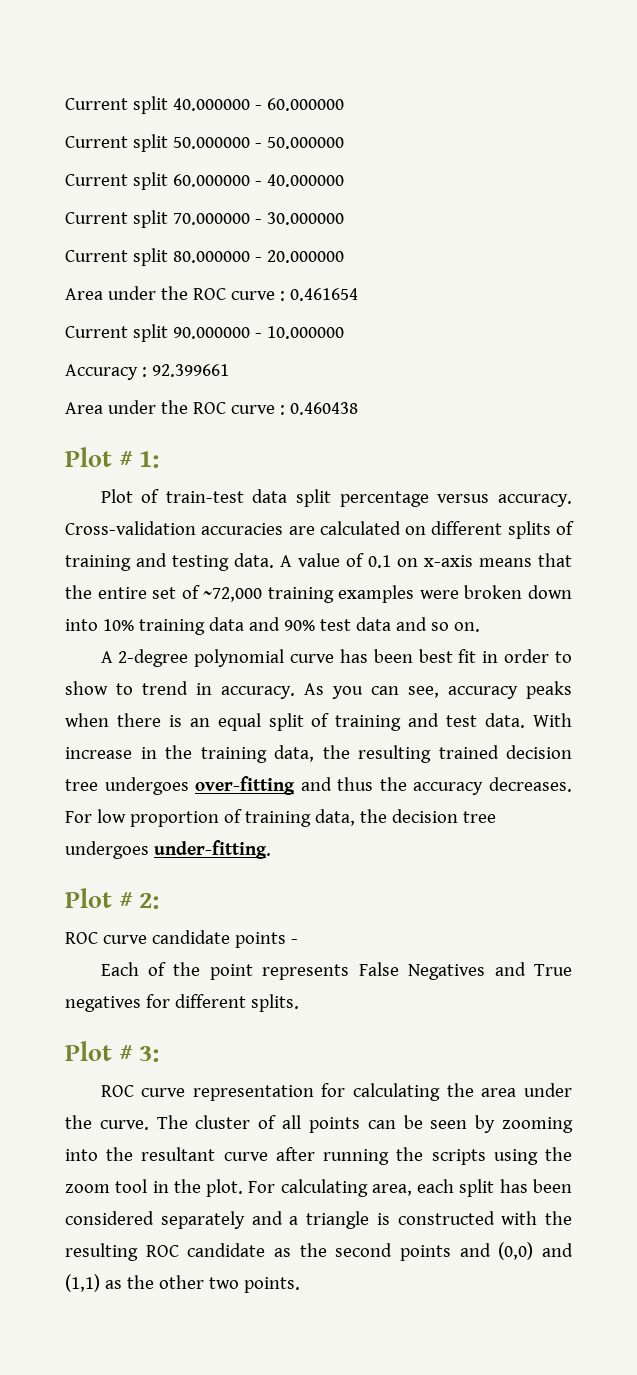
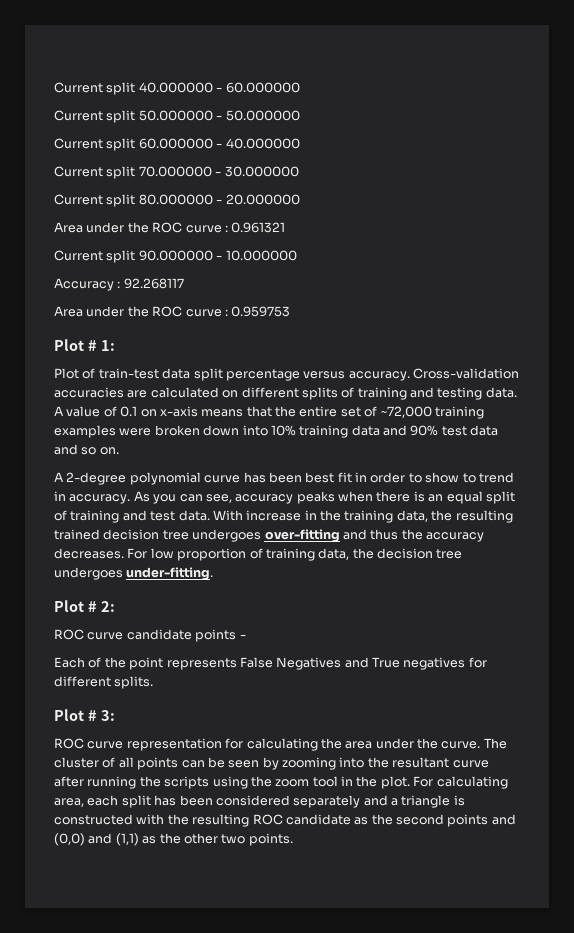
- Area under the ROC curve : 0.461654
+ Area under the ROC curve : 0.961321
- Accuracy : 92.399661
- Area under the ROC curve : 0.460438
+ Accuracy : 92.268117
+ Area under the ROC curve : 0.959753

